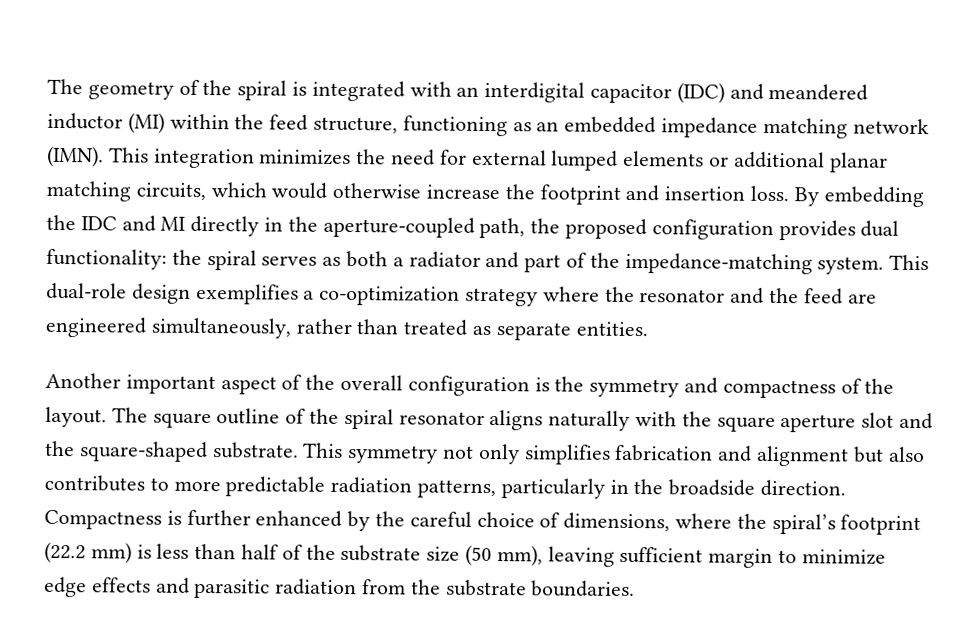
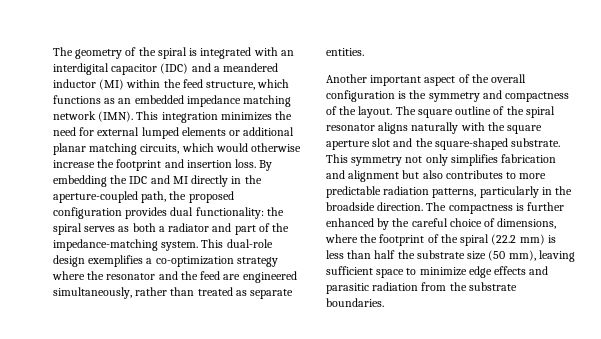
- The geometry of the spiral is integrated with an interdigital capacitor (IDC) and meandered inductor (MI) within the feed structure, functioning as an embedded impedance matching network (IMN).
+ The geometry of the spiral is integrated with an interdigital capacitor (IDC) and a meandered inductor (MI) within the feed structure, which functions as an embedded impedance matching network (IMN).
- Compactness is further enhanced by the careful choice of dimensions, where the spiral’s footprint (22.2 mm) is less than half of the substrate size (50 mm), leaving sufficient margin to minimize edge effects and parasitic radiation from the substrate boundaries.
+ The compactness is further enhanced by the careful choice of dimensions, where the footprint of the spiral (22.2 mm) is less than half the substrate size (50 mm), leaving sufficient space to minimize edge effects and parasitic radiation from the substrate boundaries.

